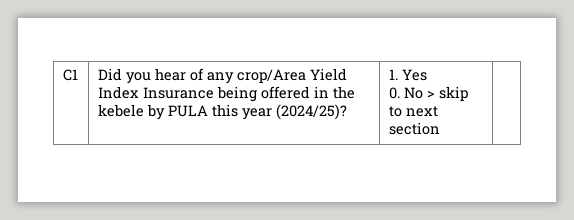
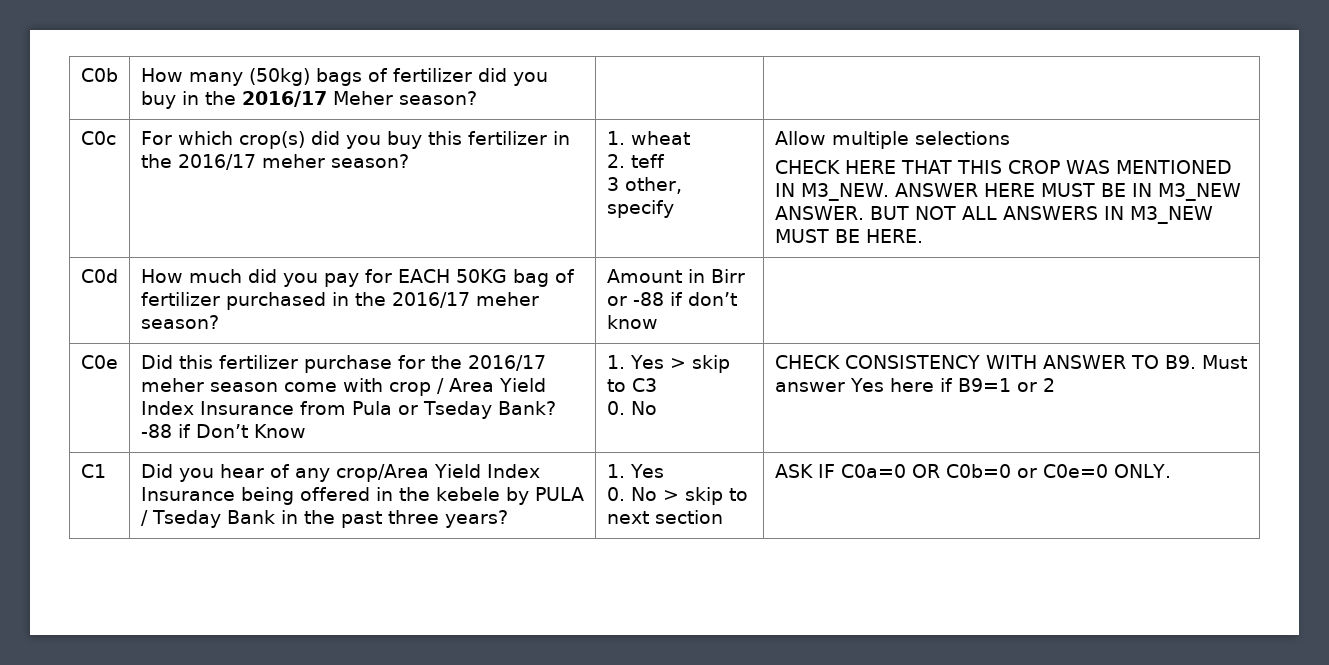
+ C0b | How many (50kg) bags of fertilizer did you buy in the 2016/17 Meher season? | |
+ C0c | For which crop(s) did you buy this fertilizer in the 2016/17 meher season? | 1. wheat
+ 2. teff
+ 3 other, specify | Allow multiple selections
+ CHECK HERE THAT THIS CROP WAS MENTIONED IN M3_NEW. ANSWER HERE MUST BE IN M3_NEW ANSWER. BUT NOT ALL ANSWERS IN M3_NEW MUST BE HERE.
+ C0d | How much did you pay for EACH 50KG bag of fertilizer purchased in the 2016/17 meher season? | Amount in Birr or -88 if don’t know |
+ C0e | Did this fertilizer purchase for the 2016/17 meher season come with crop / Area Yield Index Insurance from Pula or Tseday Bank? -88 if Don’t Know | 1. Yes > skip to C3
+ 0. No | CHECK CONSISTENCY WITH ANSWER TO B9. Must answer Yes here if B9=1 or 2
- C1 | Did you hear of any crop/Area Yield Index Insurance being offered in the kebele by PULA this year (2024/25)? | 1. Yes
- 0. No > skip to next section |
+ C1 | Did you hear of any crop/Area Yield Index Insurance being offered in the kebele by PULA / Tseday Bank in the past three years? | 1. Yes
+ 0. No > skip to next section
+ ASK IF C0a=0 OR C0b=0 or C0e=0 ONLY.

